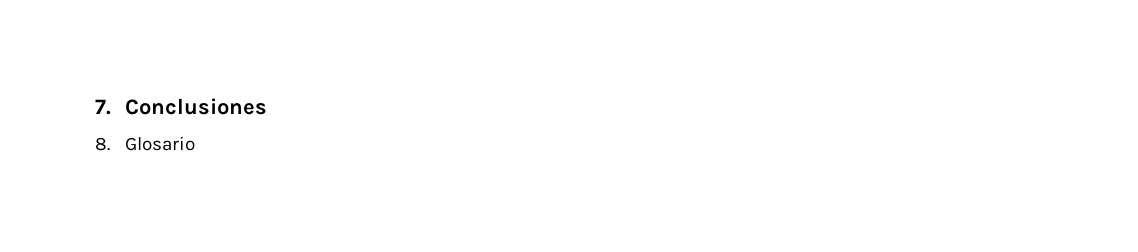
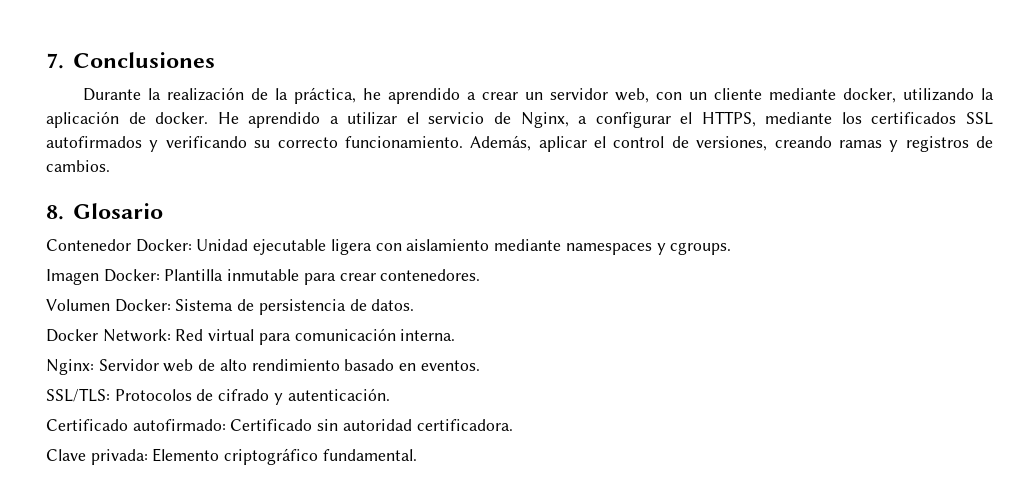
+ Durante la realización de la práctica, he aprendido a crear un servidor web, con un cliente mediante docker, utilizando la aplicación de docker. He aprendido a utilizar el servicio de Nginx, a configurar el HTTPS, mediante los certificados SSL autofirmados y verificando su correcto funcionamiento. Además, aplicar el control de versiones, creando ramas y registros de cambios.
  8. Glosario
+ Contenedor Docker: Unidad ejecutable ligera con aislamiento mediante namespaces y cgroups.
+ Imagen Docker: Plantilla inmutable para crear contenedores.
+ Volumen Docker: Sistema de persistencia de datos.
+ Docker Network: Red virtual para comunicación interna.
+ Nginx: Servidor web de alto rendimiento basado en eventos.
+ SSL/TLS: Protocolos de cifrado y autenticación.
+ Certificado autofirmado: Certificado sin autoridad certificadora.
+ Clave privada: Elemento criptográfico fundamental.

